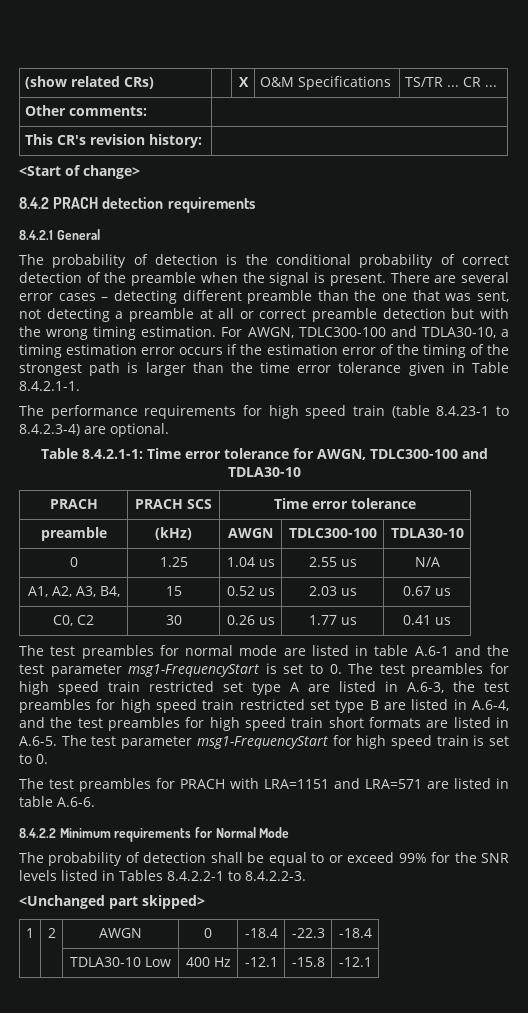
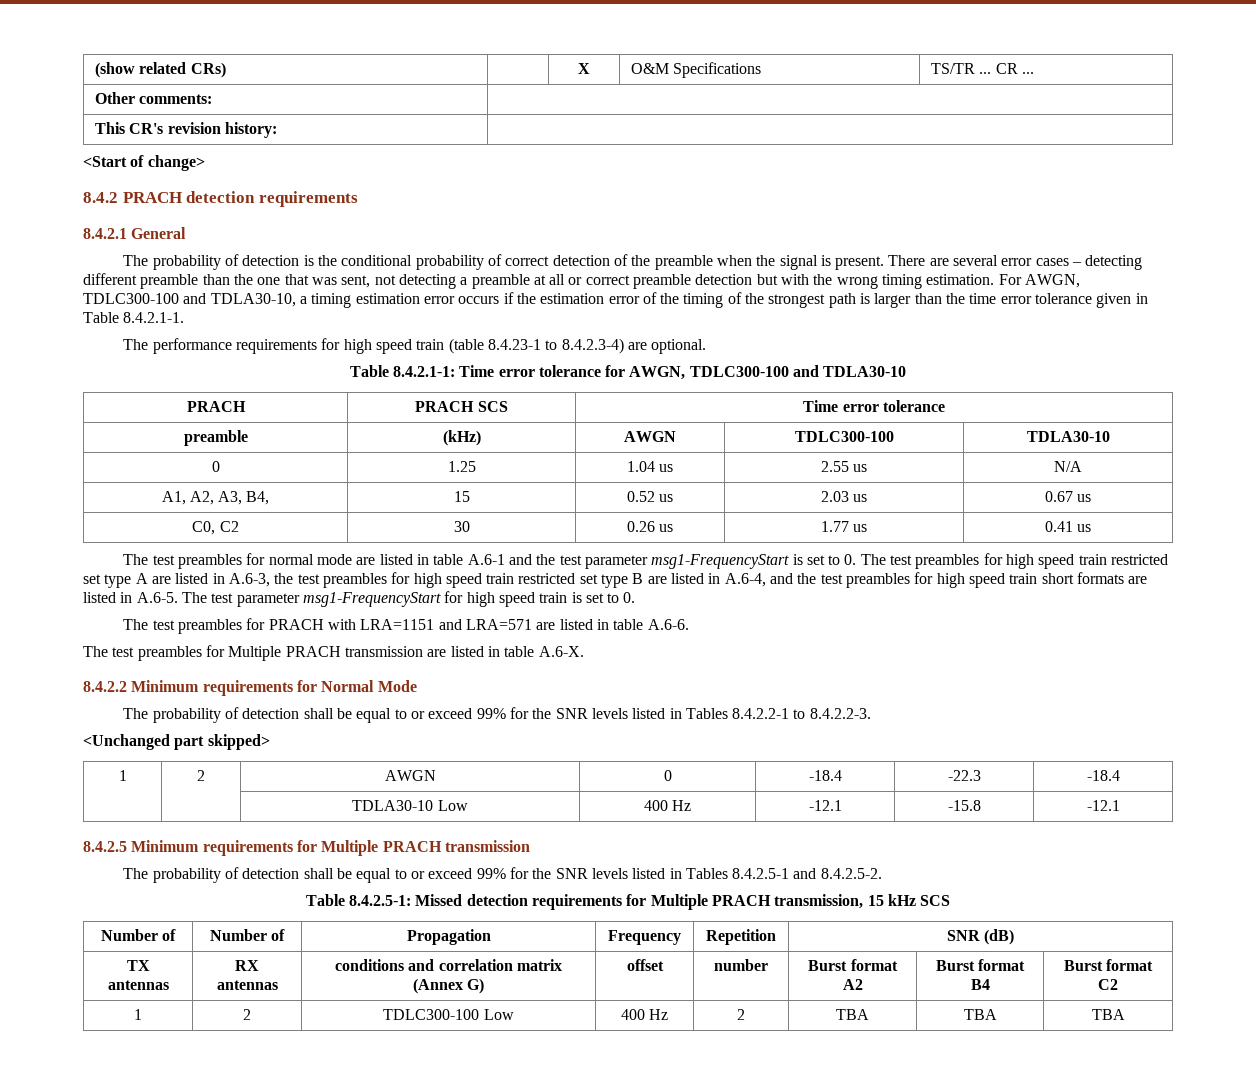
+ The test preambles for Multiple PRACH transmission are listed in table A.6-X.
+ 8.4.2.5 Minimum requirements for Multiple PRACH transmission
+ The probability of detection shall be equal to or exceed 99% for the SNR levels listed in Tables 8.4.2.5-1 and 8.4.2.5-2.
+ Table 8.4.2.5-1: Missed detection requirements for Multiple PRACH transmission, 15 kHz SCS
+ Number of | Number of | Propagation | Frequency | Repetition | SNR (dB)
+ TX antennas | RX antennas | conditions and correlation matrix (Annex G) | offset | number | Burst format A2 | Burst format B4 | Burst format C2
+ 1 | 2 | TDLC300-100 Low | 400 Hz | 2 | TBA | TBA | TBA

